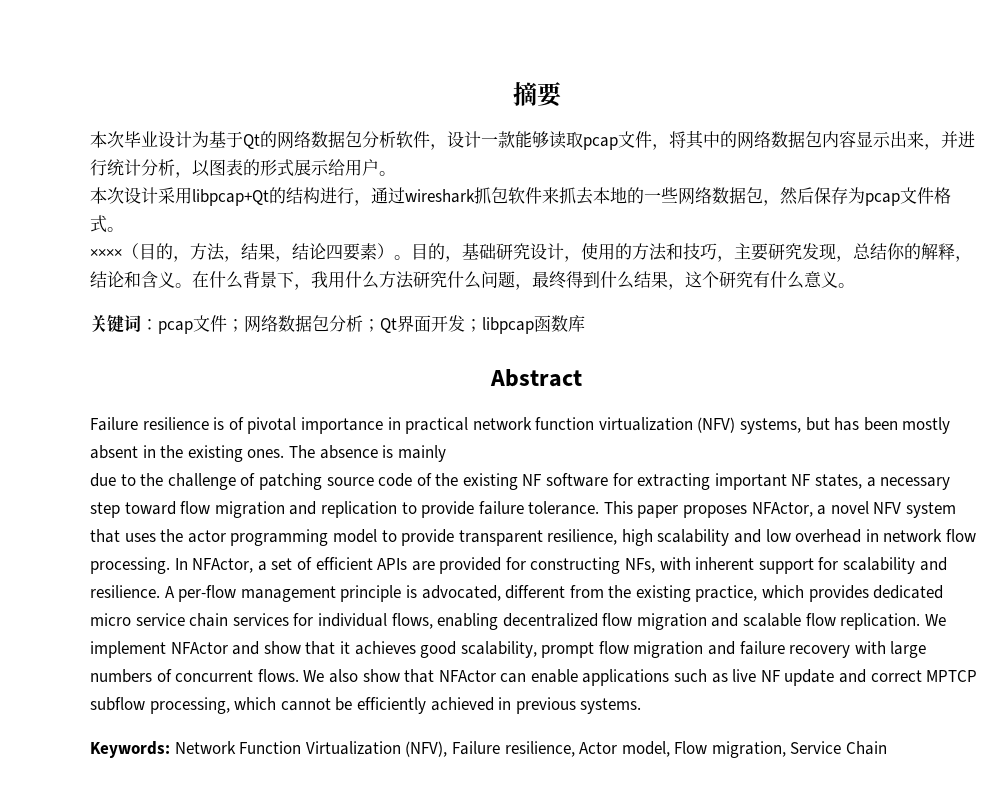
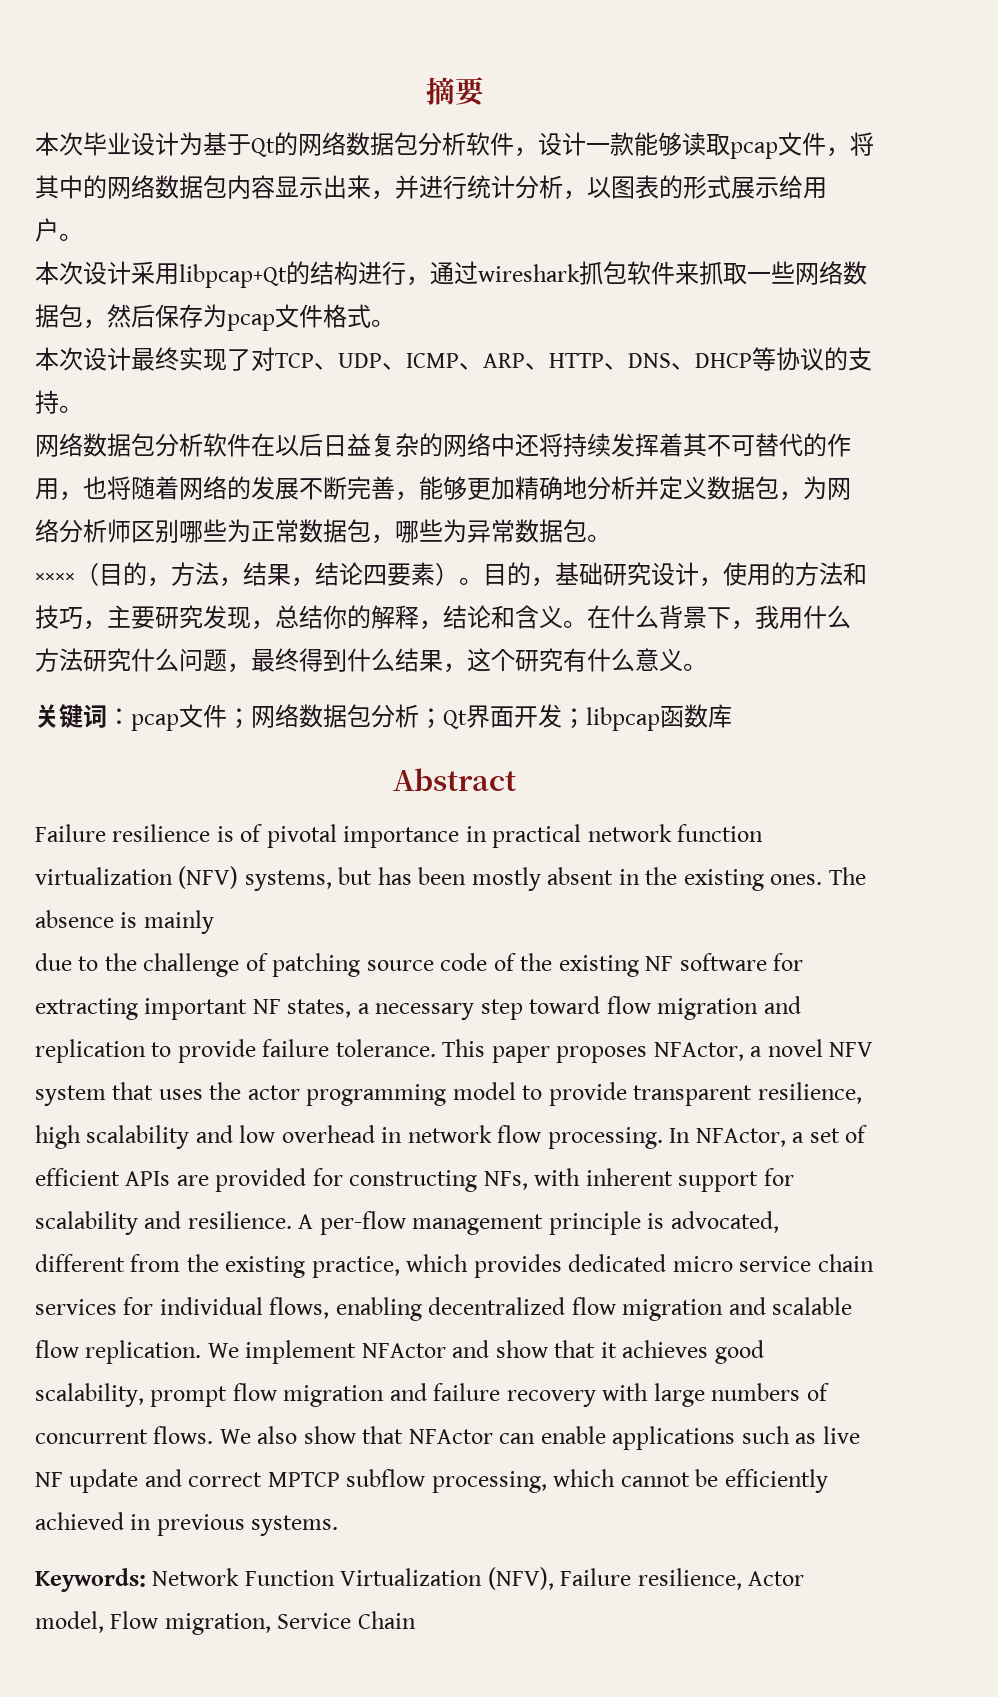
- 本次设计采用libpcap+Qt的结构进行，通过wireshark抓包软件来抓去本地的一些网络数据包，然后保存为pcap文件格式。
+ 本次设计采用libpcap+Qt的结构进行，通过wireshark抓包软件来抓取一些网络数据包，然后保存为pcap文件格式。
+ 本次设计最终实现了对TCP、UDP、ICMP、ARP、HTTP、DNS、DHCP等协议的支持。
+ 网络数据包分析软件在以后日益复杂的网络中还将持续发挥着其不可替代的作用，也将随着网络的发展不断完善，能够更加精确地分析并定义数据包，为网络分析师区别哪些为正常数据包，哪些为异常数据包。

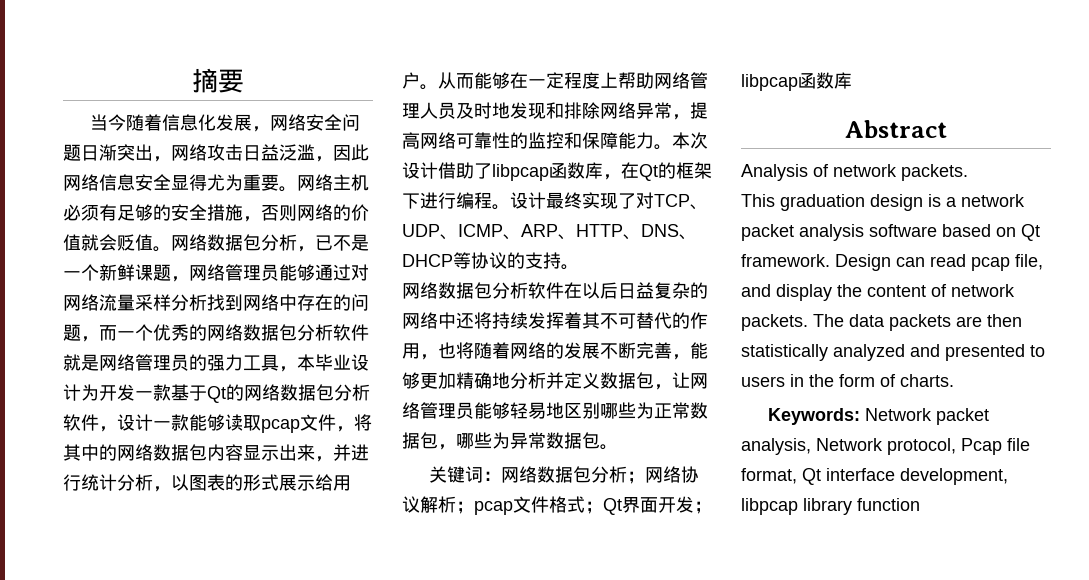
- 本次毕业设计为基于Qt的网络数据包分析软件，设计一款能够读取pcap文件，将其中的网络数据包内容显示出来，并进行统计分析，以图表的形式展示给用户。
- 本次设计采用libpcap+Qt的结构进行，通过wireshark抓包软件来抓取一些网络数据包，然后保存为pcap文件格式。
- 本次设计最终实现了对TCP、UDP、ICMP、ARP、HTTP、DNS、DHCP等协议的支持。
+ 当今随着信息化发展，网络安全问题日渐突出，网络攻击日益泛滥，因此网络信息安全显得尤为重要。网络主机必须有足够的安全措施，否则网络的价值就会贬值。网络数据包分析，已不是一个新鲜课题，网络管理员能够通过对网络流量采样分析找到网络中存在的问题，而一个优秀的网络数据包分析软件就是网络管理员的强力工具，本毕业设计为开发一款基于Qt的网络数据包分析软件，设计一款能够读取pcap文件，将其中的网络数据包内容显示出来，并进行统计分析，以图表的形式展示给用户。从而能够在一定程度上帮助网络管理人员及时地发现和排除网络异常，提高网络可靠性的监控和保障能力。本次设计借助了libpcap函数库，在Qt的框架下进行编程。设计最终实现了对TCP、UDP、ICMP、ARP、HTTP、DNS、DHCP等协议的支持。
- 网络数据包分析软件在以后日益复杂的网络中还将持续发挥着其不可替代的作用，也将随着网络的发展不断完善，能够更加精确地分析并定义数据包，为网络分析师区别哪些为正常数据包，哪些为异常数据包。
+ 网络数据包分析软件在以后日益复杂的网络中还将持续发挥着其不可替代的作用，也将随着网络的发展不断完善，能够更加精确地分析并定义数据包，让网络管理员能够轻易地区别哪些为正常数据包，哪些为异常数据包。
- ××××（目的，方法，结果，结论四要素）。目的，基础研究设计，使用的方法和技巧，主要研究发现，总结你的解释，结论和含义。在什么背景下，我用什么方法研究什么问题，最终得到什么结果，这个研究有什么意义。
- 关键词：pcap文件；网络数据包分析；Qt界面开发；libpcap函数库
+ 关键词：网络数据包分析；网络协议解析；pcap文件格式；Qt界面开发；libpcap函数库
- Failure resilience is of pivotal importance in practical network function virtualization (NFV) systems, but has been mostly absent in the existing ones. The absence is mainly
- due to the challenge of patching source code of the existing NF software for extracting important NF states, a necessary step toward flow migration and replication to provide failure tolerance. This paper proposes NFActor, a novel NFV system that uses the actor programming model to provide transparent resilience, high scalability and low overhead in network flow processing. In NFActor, a set of efficient APIs are provided for constructing NFs, with inherent support for scalability and resilience. A per-flow management principle is advocated, different from the existing practice, which provides dedicated micro service chain services for individual flows, enabling decentralized flow migration and scalable flow replication. We implement NFActor and show that it achieves good scalability, prompt flow migration and failure recovery with large numbers of concurrent flows. We also show that NFActor can enable applications such as live NF update and correct MPTCP subflow processing, which cannot be efficiently achieved in previous systems.
- Keywords: Network Function Virtualization (NFV), Failure resilience, Actor model, Flow migration, Service Chain
+ Analysis of network packets.
+ This graduation design is a network packet analysis software based on Qt framework. Design can read pcap file, and display the content of network packets. The data packets are then statistically analyzed and presented to users in the form of charts.
+ Keywords: Network packet analysis, Network protocol, Pcap file format, Qt interface development, libpcap library function

